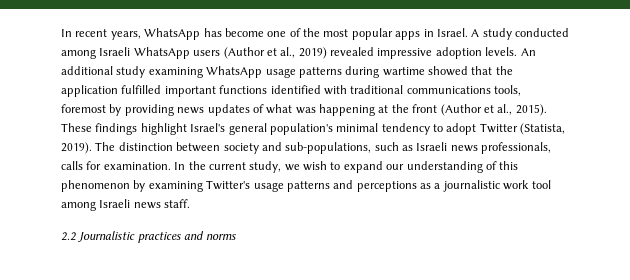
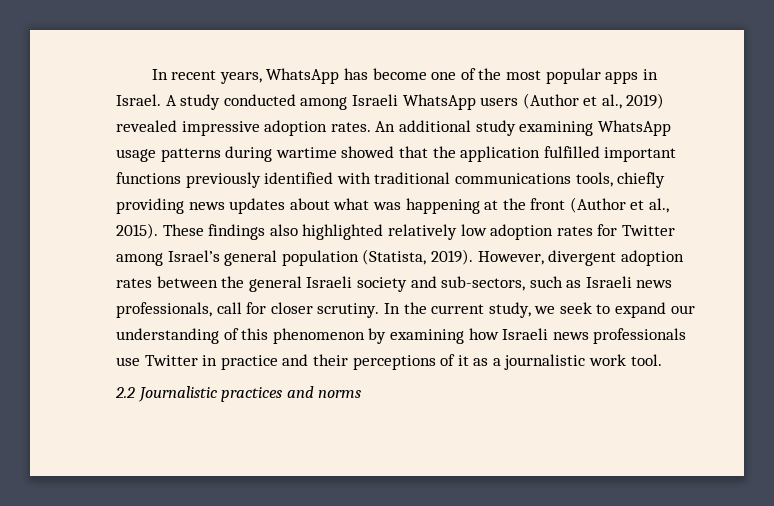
- A study conducted among Israeli WhatsApp users (Author et al., 2019) revealed impressive adoption levels.
+ A study conducted among Israeli WhatsApp users (Author et al., 2019) revealed impressive adoption rates.
- An additional study examining WhatsApp usage patterns during wartime showed that the application fulfilled important functions identified with traditional communications tools, foremost by providing news updates of what was happening at the front (Author et al., 2015).
+ An additional study examining WhatsApp usage patterns during wartime showed that the application fulfilled important functions previously identified with traditional communications tools, chiefly providing news updates about what was happening at the front (Author et al., 2015).
- These findings highlight Israel's general population's minimal tendency to adopt Twitter (Statista, 2019). The distinction between society and sub-populations, such as Israeli news professionals, calls for examination.
+ These findings also highlighted relatively low adoption rates for Twitter among Israel’s general population (Statista, 2019). However, divergent adoption rates between the general Israeli society and sub-sectors, such as Israeli news professionals, call for closer scrutiny.
- In the current study, we wish to expand our understanding of this phenomenon by examining Twitter's usage patterns and perceptions as a journalistic work tool among Israeli news staff.
+ In the current study, we seek to expand our understanding of this phenomenon by examining how Israeli news professionals use Twitter in practice and their perceptions of it as a journalistic work tool.

